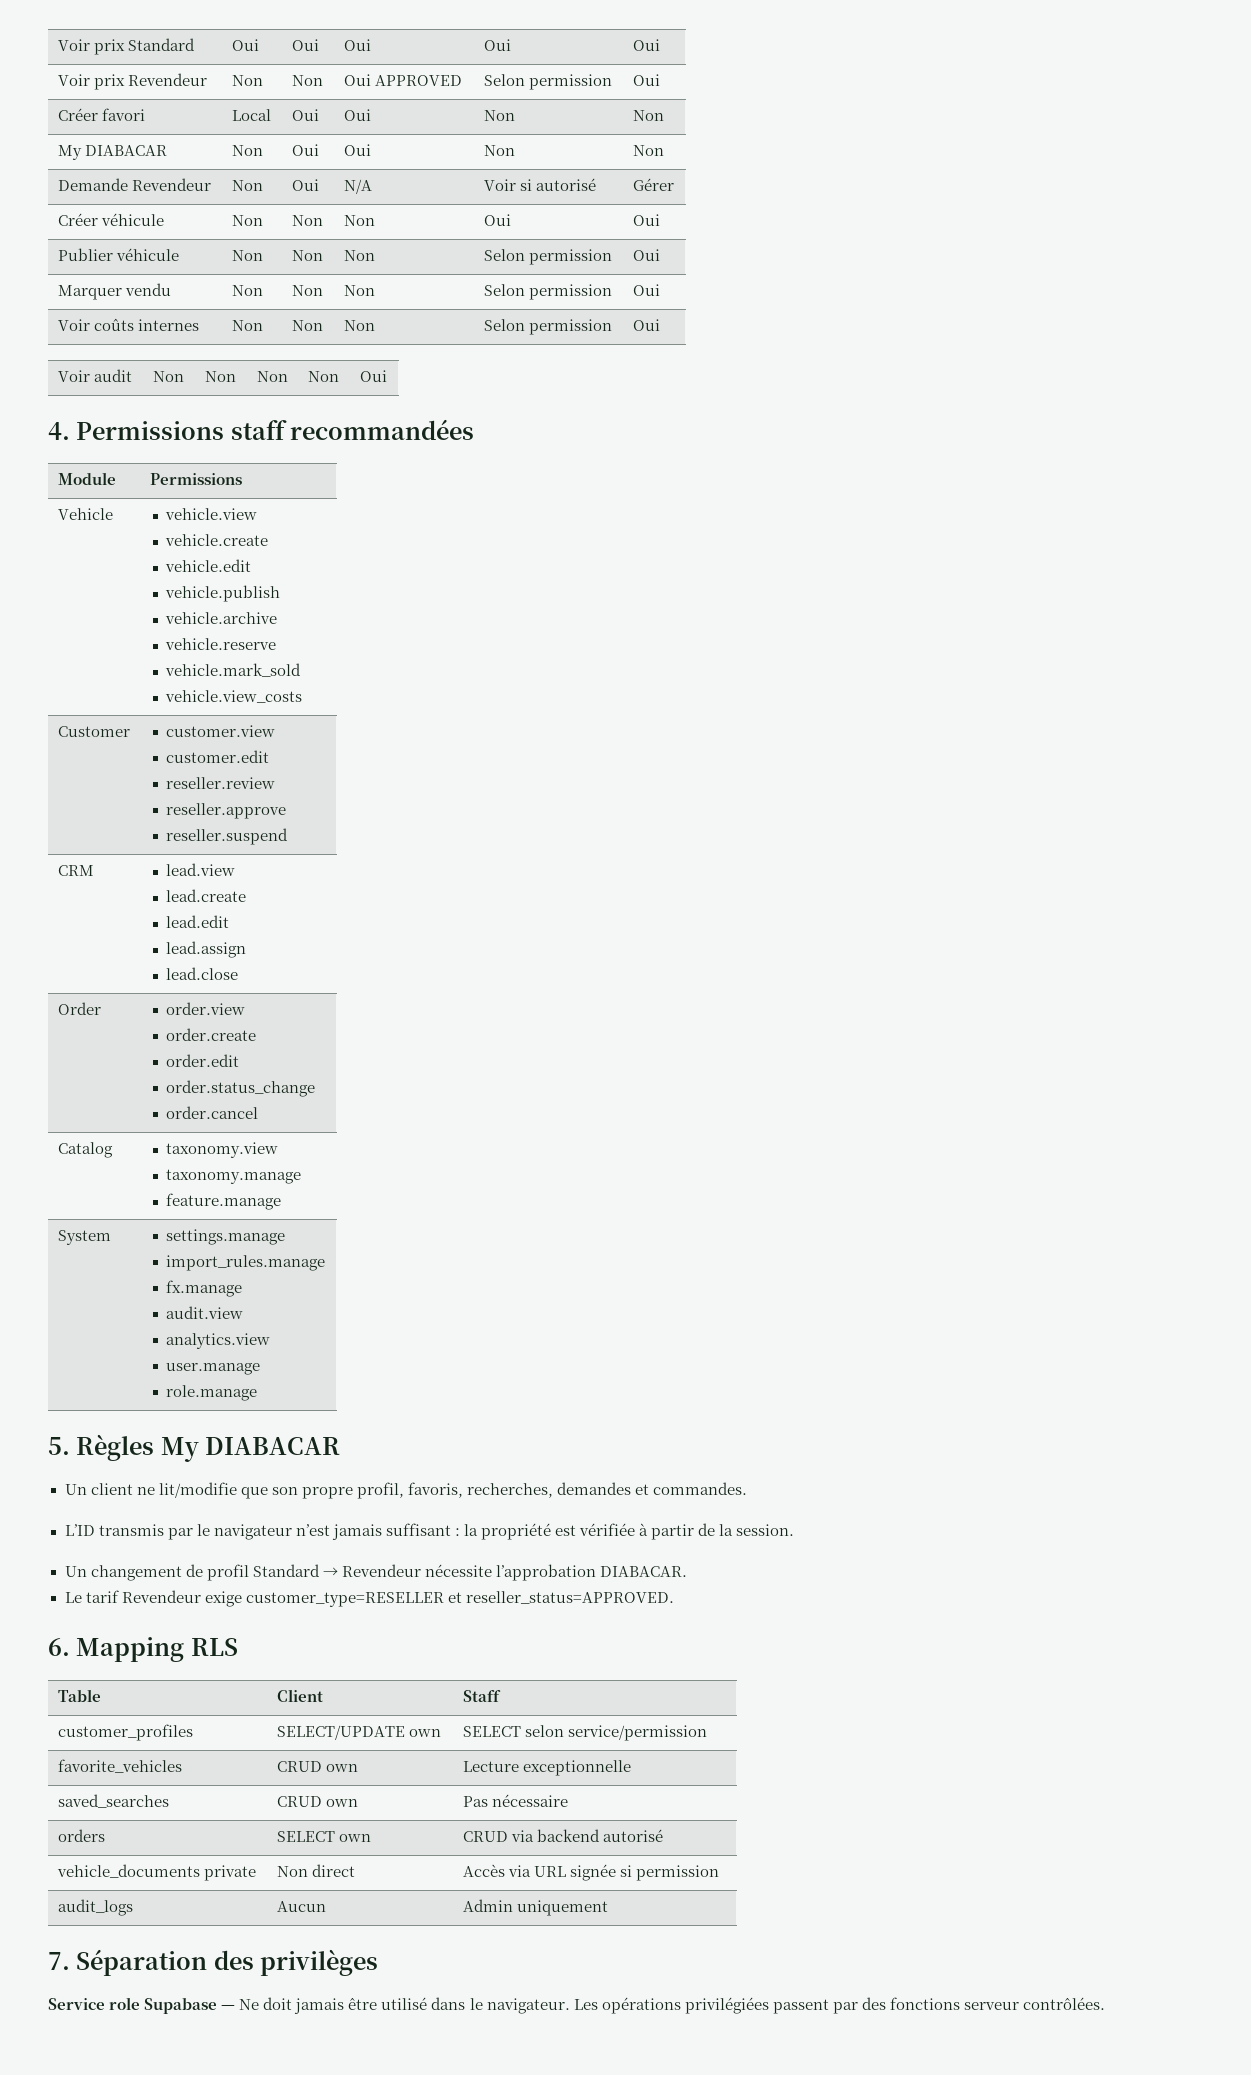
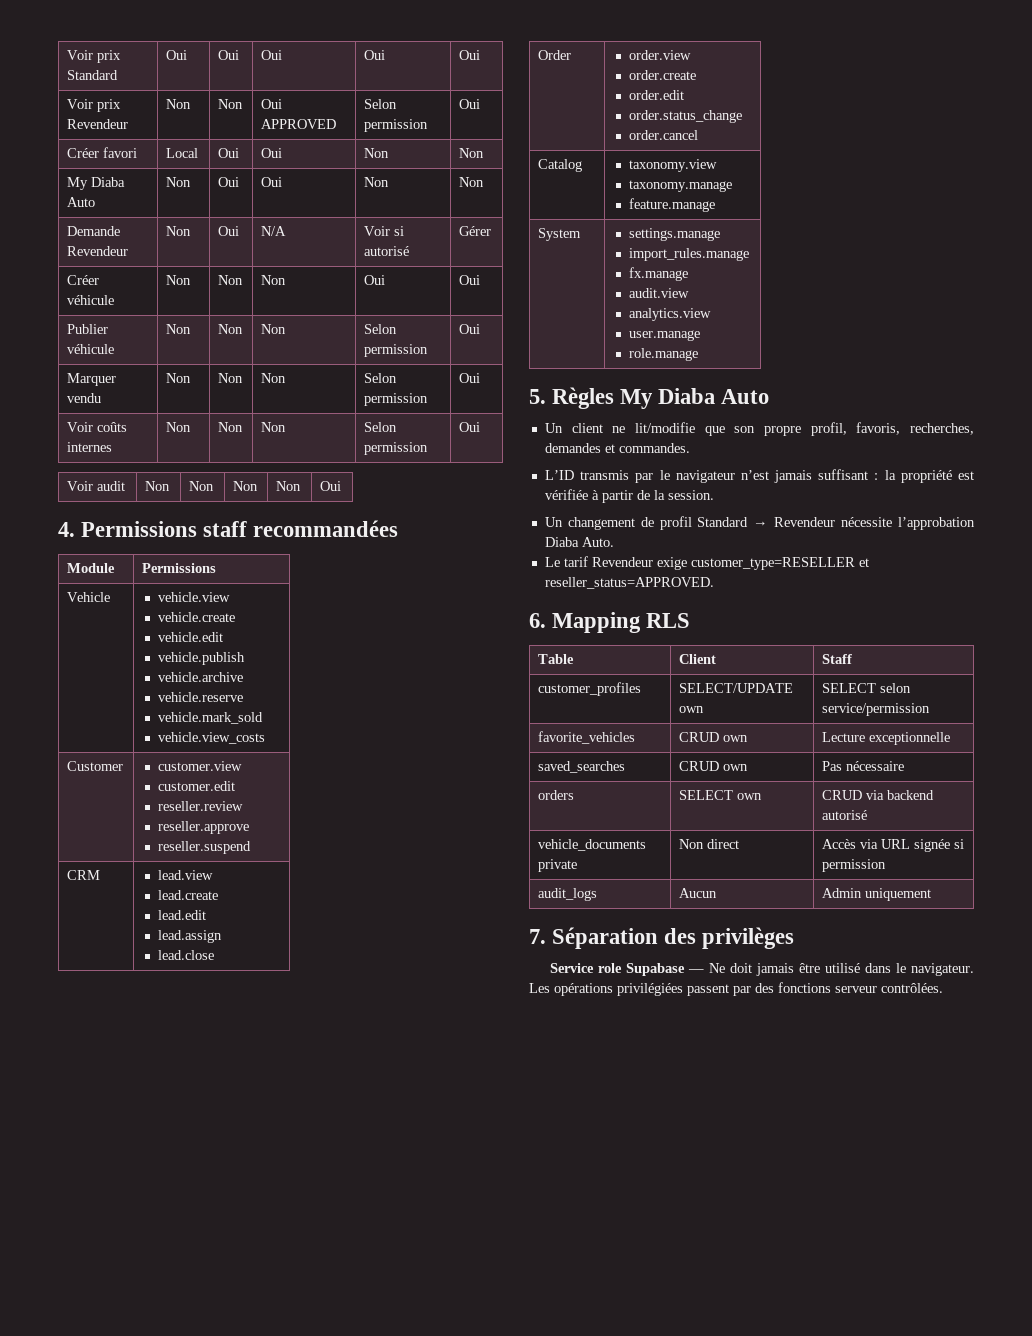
- My DIABACAR | Non | Oui | Oui | Non | Non
+ My Diaba Auto | Non | Oui | Oui | Non | Non
- 5. Règles My DIABACAR
+ 5. Règles My Diaba Auto
- Un changement de profil Standard → Revendeur nécessite l’approbation DIABACAR.
+ Un changement de profil Standard → Revendeur nécessite l’approbation Diaba Auto.

